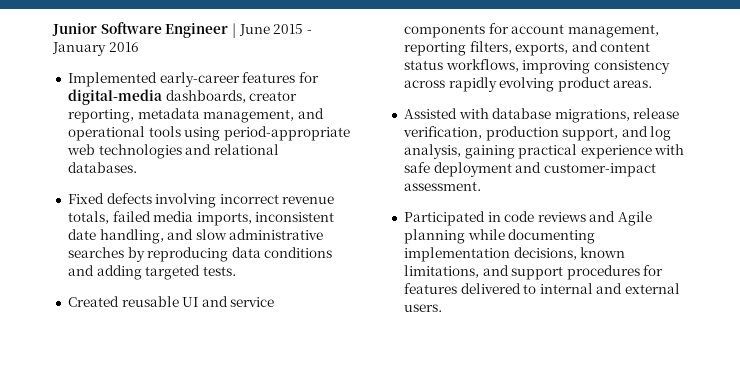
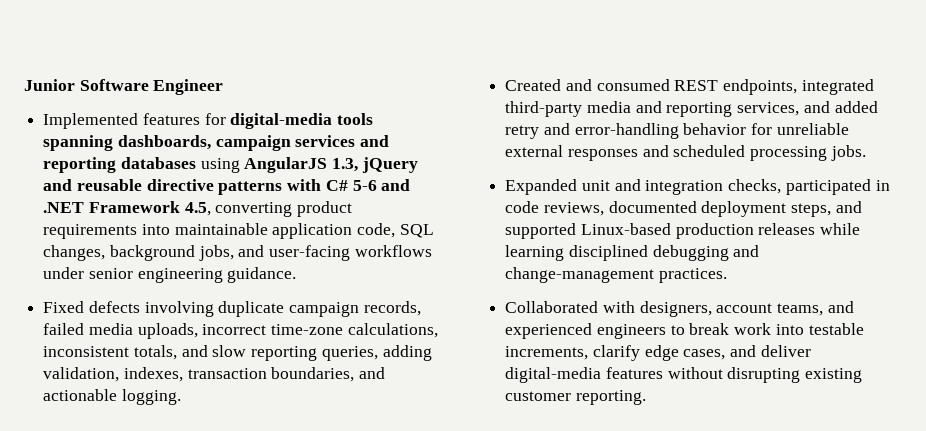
- Junior Software Engineer | June 2015 - January 2016
+ Junior Software Engineer
- Implemented early-career features for digital-media dashboards, creator reporting, metadata management, and operational tools using period-appropriate web technologies and relational databases.
- Fixed defects involving incorrect revenue totals, failed media imports, inconsistent date handling, and slow administrative searches by reproducing data conditions and adding targeted tests.
- Created reusable UI and service components for account management, reporting filters, exports, and content status workflows, improving consistency across rapidly evolving product areas.
- Assisted with database migrations, release verification, production support, and log analysis, gaining practical experience with safe deployment and customer-impact assessment.
- Participated in code reviews and Agile planning while documenting implementation decisions, known limitations, and support procedures for features delivered to internal and external users.
+ Implemented features for digital-media tools spanning dashboards, campaign services and reporting databases using AngularJS 1.3, jQuery and reusable directive patterns with C# 5-6 and .NET Framework 4.5, converting product requirements into maintainable application code, SQL changes, background jobs, and user-facing workflows under senior engineering guidance.
+ Fixed defects involving duplicate campaign records, failed media uploads, incorrect time-zone calculations, inconsistent totals, and slow reporting queries, adding validation, indexes, transaction boundaries, and actionable logging.
+ Created and consumed REST endpoints, integrated third-party media and reporting services, and added retry and error-handling behavior for unreliable external responses and scheduled processing jobs.
+ Expanded unit and integration checks, participated in code reviews, documented deployment steps, and supported Linux-based production releases while learning disciplined debugging and change-management practices.
+ Collaborated with designers, account teams, and experienced engineers to break work into testable increments, clarify edge cases, and deliver digital-media features without disrupting existing customer reporting.

